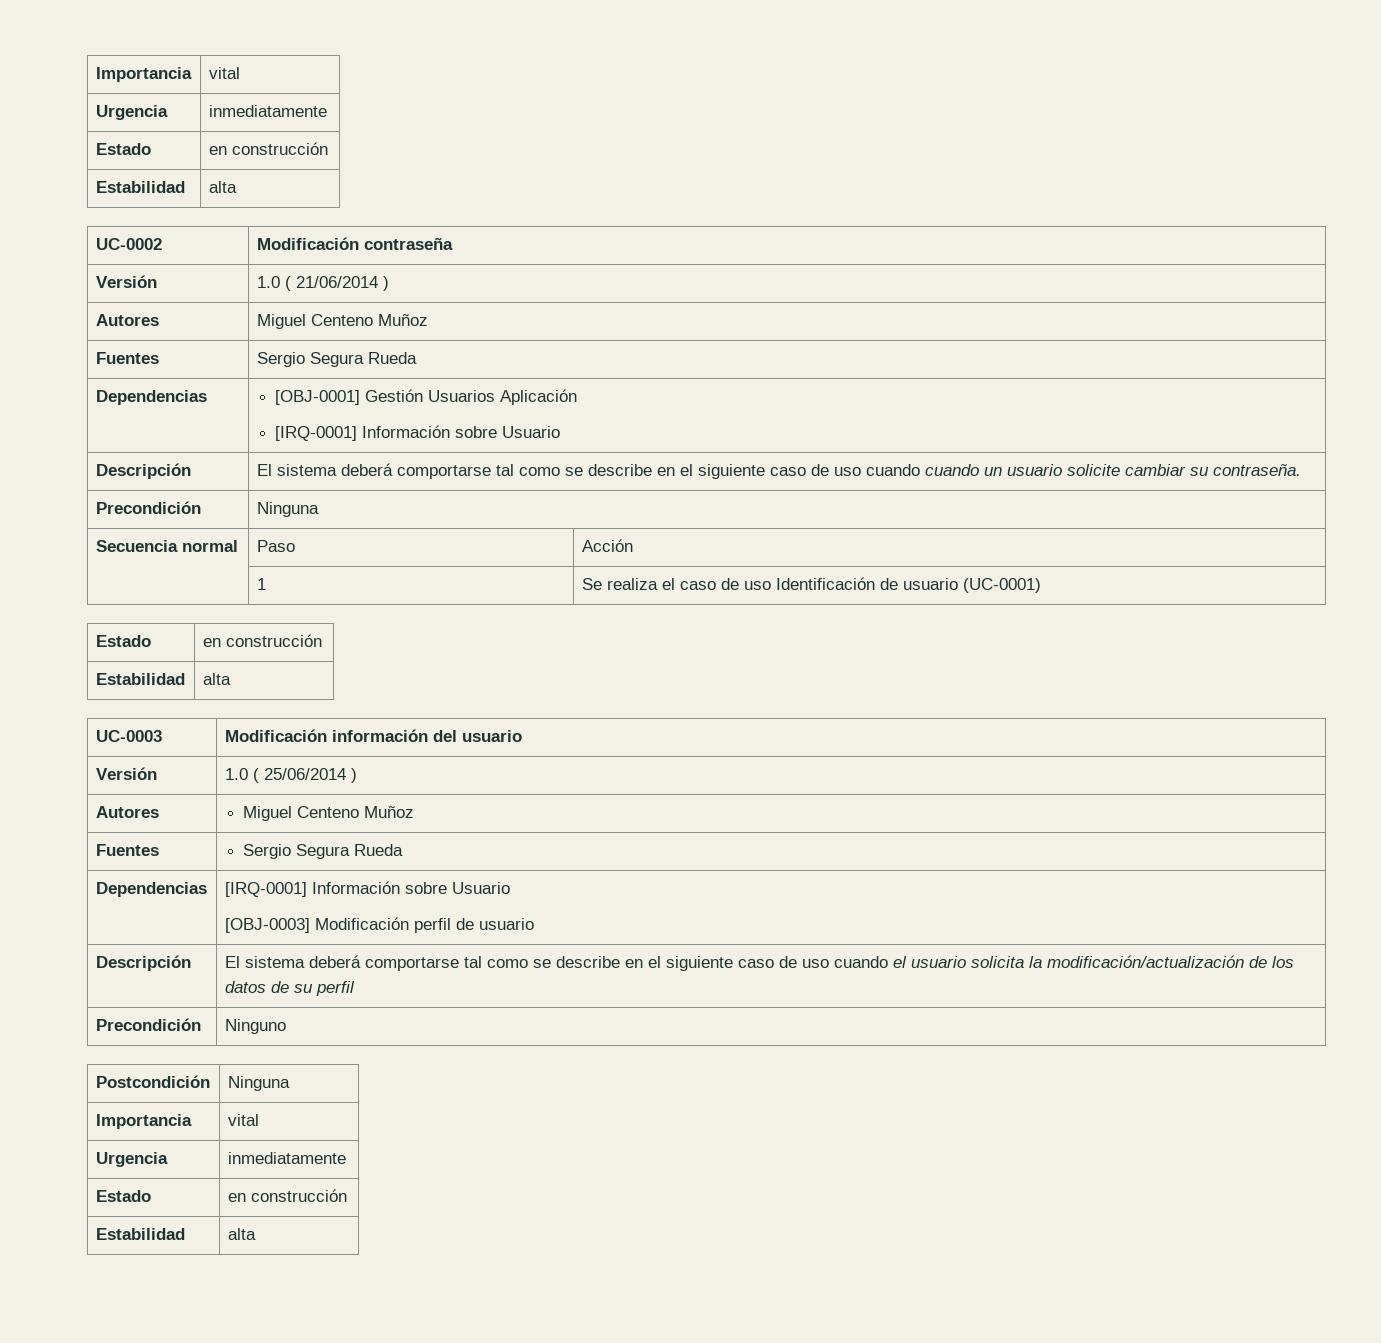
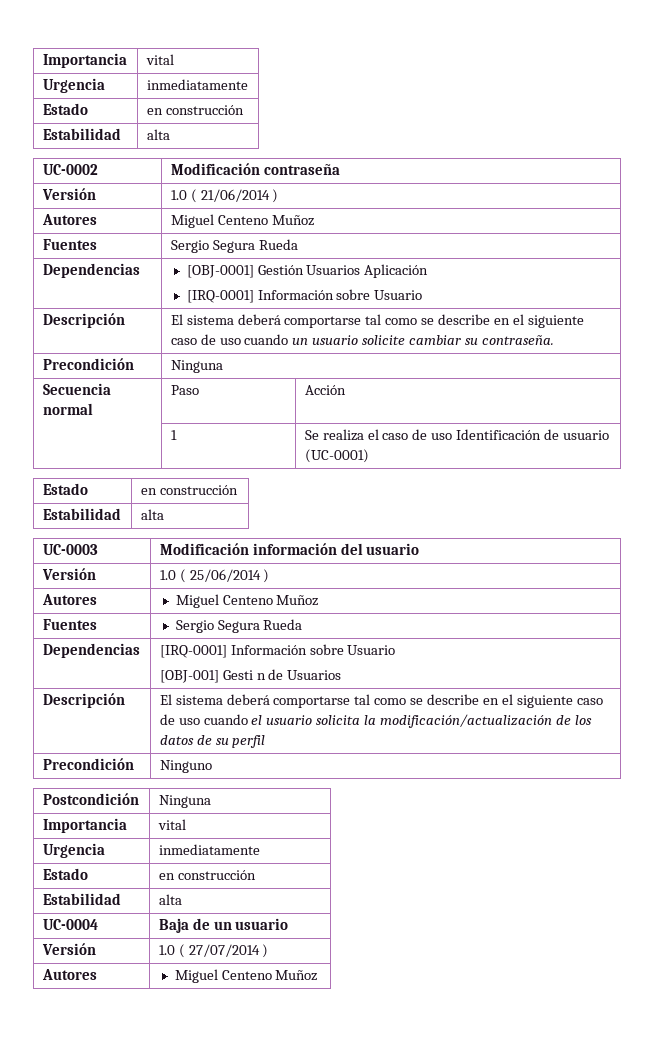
- Descripción | El sistema deberá comportarse tal como se describe en el siguiente caso de uso cuando cuando un usuario solicite cambiar su contraseña.
+ Descripción | El sistema deberá comportarse tal como se describe en el siguiente caso de uso cuando un usuario solicite cambiar su contraseña.
  Dependencias | [IRQ-0001] Información sobre Usuario
- [OBJ-0003] Modificación perfil de usuario
+ [OBJ-001] Gesti n de Usuarios
+ UC-0004 | Baja de un usuario
+ Versión | 1.0 ( 27/07/2014 )
+ Autores | Miguel Centeno Muñoz

